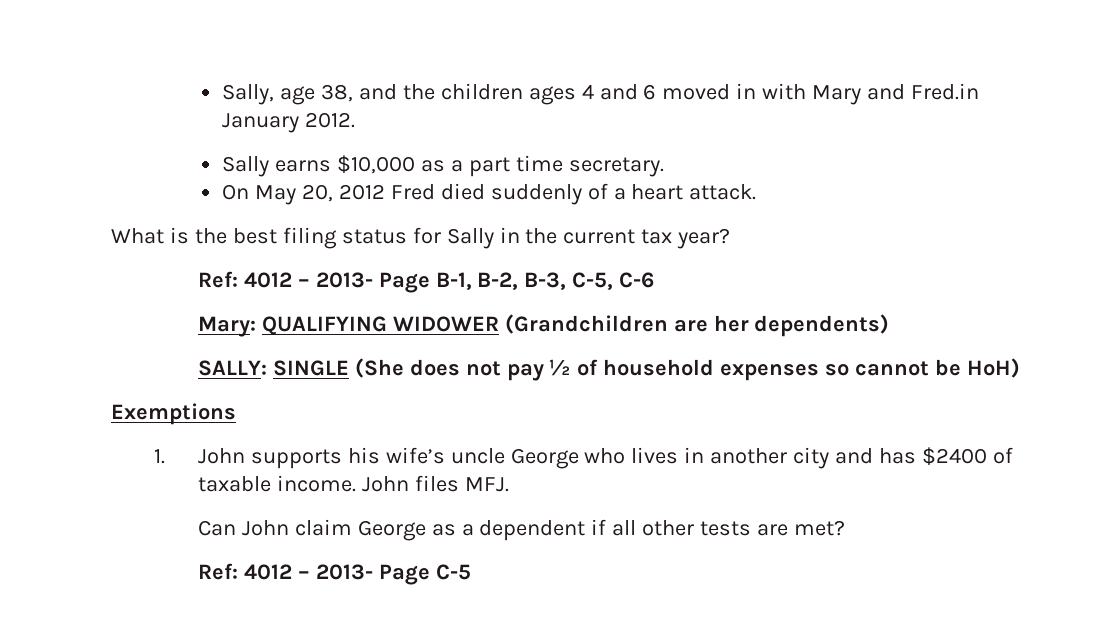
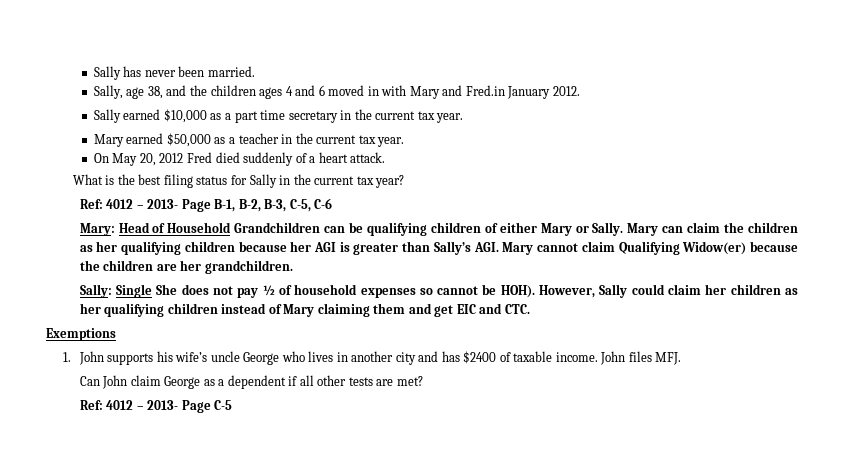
+ Sally has never been married.
- Sally earns $10,000 as a part time secretary.
+ Sally earned $10,000 as a part time secretary in the current tax year.
+ Mary earned $50,000 as a teacher in the current tax year.
- Mary: QUALIFYING WIDOWER (Grandchildren are her dependents)
- SALLY: SINGLE (She does not pay ½ of household expenses so cannot be HoH)
+ Mary: Head of Household Grandchildren can be qualifying children of either Mary or Sally. Mary can claim the children as her qualifying children because her AGI is greater than Sally’s AGI. Mary cannot claim Qualifying Widow(er) because the children are her grandchildren.
+ Sally: Single She does not pay ½ of household expenses so cannot be HOH). However, Sally could claim her children as her qualifying children instead of Mary claiming them and get EIC and CTC.

